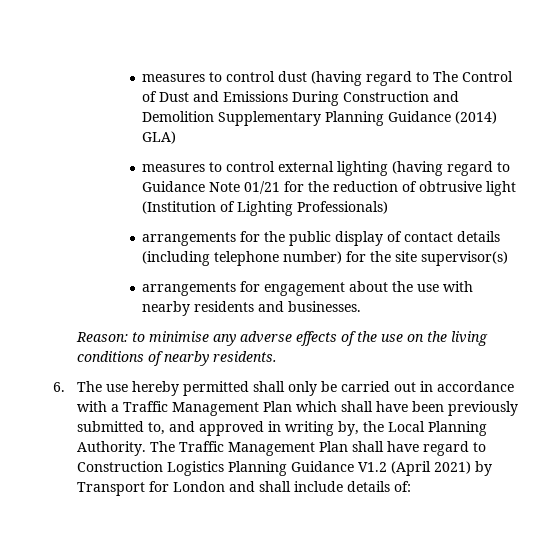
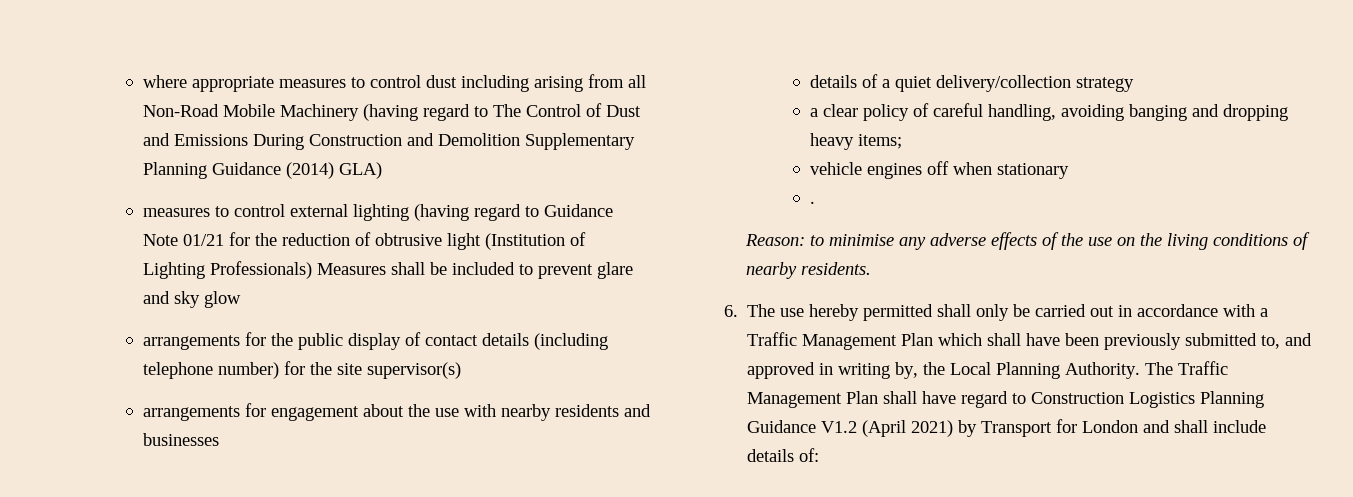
- measures to control dust (having regard to The Control of Dust and Emissions During Construction and Demolition Supplementary Planning Guidance (2014) GLA)
+ where appropriate measures to control dust including arising from all Non-Road Mobile Machinery (having regard to The Control of Dust and Emissions During Construction and Demolition Supplementary Planning Guidance (2014) GLA)
- measures to control external lighting (having regard to Guidance Note 01/21 for the reduction of obtrusive light (Institution of Lighting Professionals)
+ measures to control external lighting (having regard to Guidance Note 01/21 for the reduction of obtrusive light (Institution of Lighting Professionals) Measures shall be included to prevent glare and sky glow
- arrangements for engagement about the use with nearby residents and businesses.
+ arrangements for engagement about the use with nearby residents and businesses
+ details of a quiet delivery/collection strategy
+ a clear policy of careful handling, avoiding banging and dropping heavy items;
+ vehicle engines off when stationary
+ .

